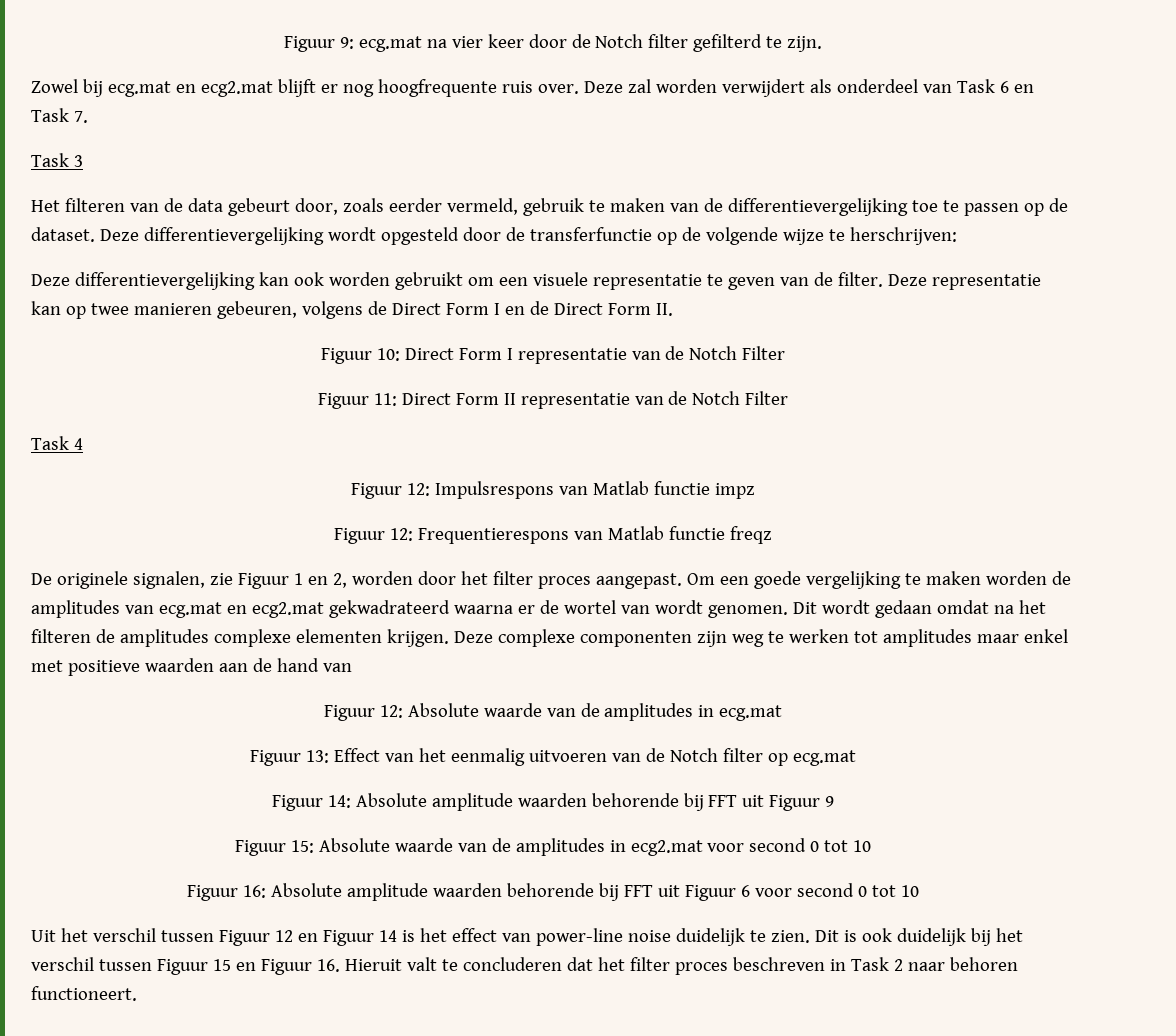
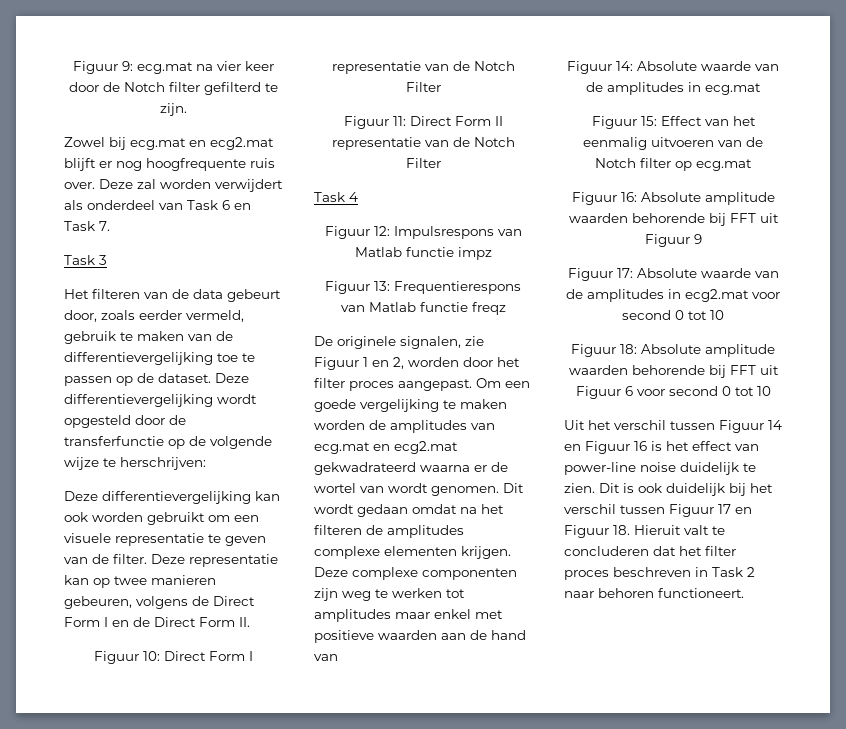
- Figuur 12: Frequentierespons van Matlab functie freqz
+ Figuur 13: Frequentierespons van Matlab functie freqz
- Figuur 12: Absolute waarde van de amplitudes in ecg.mat
+ Figuur 14: Absolute waarde van de amplitudes in ecg.mat
- Figuur 13: Effect van het eenmalig uitvoeren van de Notch filter op ecg.mat
+ Figuur 15: Effect van het eenmalig uitvoeren van de Notch filter op ecg.mat
- Figuur 14: Absolute amplitude waarden behorende bij FFT uit Figuur 9
+ Figuur 16: Absolute amplitude waarden behorende bij FFT uit Figuur 9
- Figuur 15: Absolute waarde van de amplitudes in ecg2.mat voor second 0 tot 10
+ Figuur 17: Absolute waarde van de amplitudes in ecg2.mat voor second 0 tot 10
- Figuur 16: Absolute amplitude waarden behorende bij FFT uit Figuur 6 voor second 0 tot 10
+ Figuur 18: Absolute amplitude waarden behorende bij FFT uit Figuur 6 voor second 0 tot 10
- Uit het verschil tussen Figuur 12 en Figuur 14 is het effect van power-line noise duidelijk te zien.
+ Uit het verschil tussen Figuur 14 en Figuur 16 is het effect van power-line noise duidelijk te zien.
- Dit is ook duidelijk bij het verschil tussen Figuur 15 en Figuur 16. Hieruit valt te concluderen dat het filter proces beschreven in Task 2 naar behoren functioneert.
+ Dit is ook duidelijk bij het verschil tussen Figuur 17 en Figuur 18. Hieruit valt te concluderen dat het filter proces beschreven in Task 2 naar behoren functioneert.

